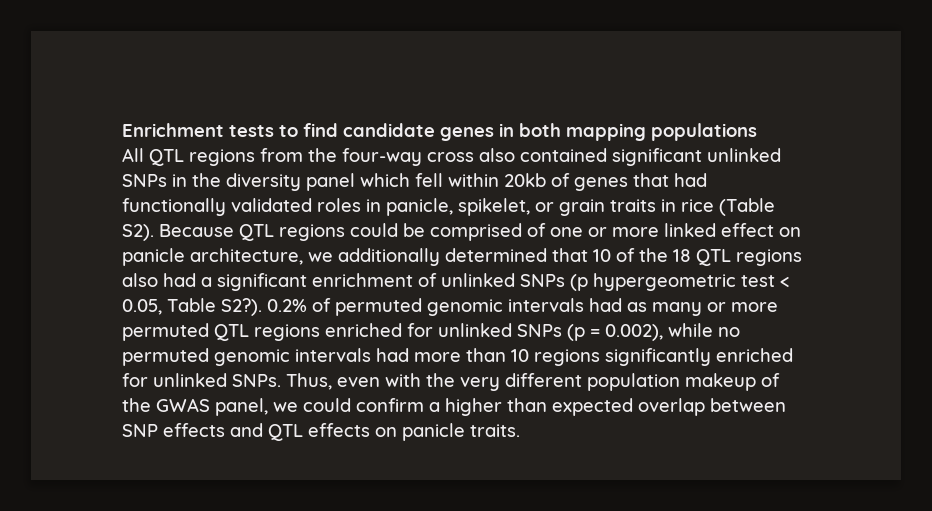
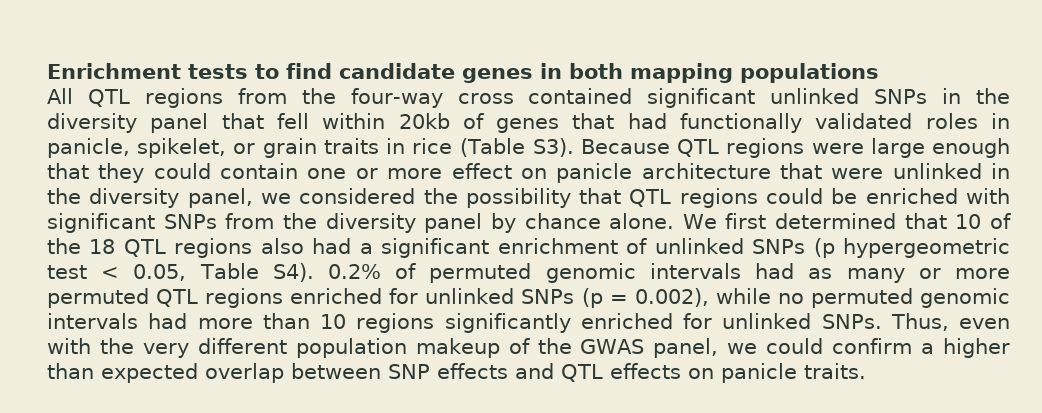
- All QTL regions from the four-way cross also contained significant unlinked SNPs in the diversity panel which fell within 20kb of genes that had functionally validated roles in panicle, spikelet, or grain traits in rice (Table S2). Because QTL regions could be comprised of one or more linked effect on panicle architecture, we additionally determined that 10 of the 18 QTL regions also had a significant enrichment of unlinked SNPs (p hypergeometric test < 0.05, Table S2?). 0.2% of permuted genomic intervals had as many or more permuted QTL regions enriched for unlinked SNPs (p = 0.002), while no permuted genomic intervals had more than 10 regions significantly enriched for unlinked SNPs.
+ All QTL regions from the four-way cross contained significant unlinked SNPs in the diversity panel that fell within 20kb of genes that had functionally validated roles in panicle, spikelet, or grain traits in rice (Table S3). Because QTL regions were large enough that they could contain one or more effect on panicle architecture that were unlinked in the diversity panel, we considered the possibility that QTL regions could be enriched with significant SNPs from the diversity panel by chance alone. We first determined that 10 of the 18 QTL regions also had a significant enrichment of unlinked SNPs (p hypergeometric test < 0.05, Table S4). 0.2% of permuted genomic intervals had as many or more permuted QTL regions enriched for unlinked SNPs (p = 0.002), while no permuted genomic intervals had more than 10 regions significantly enriched for unlinked SNPs.

